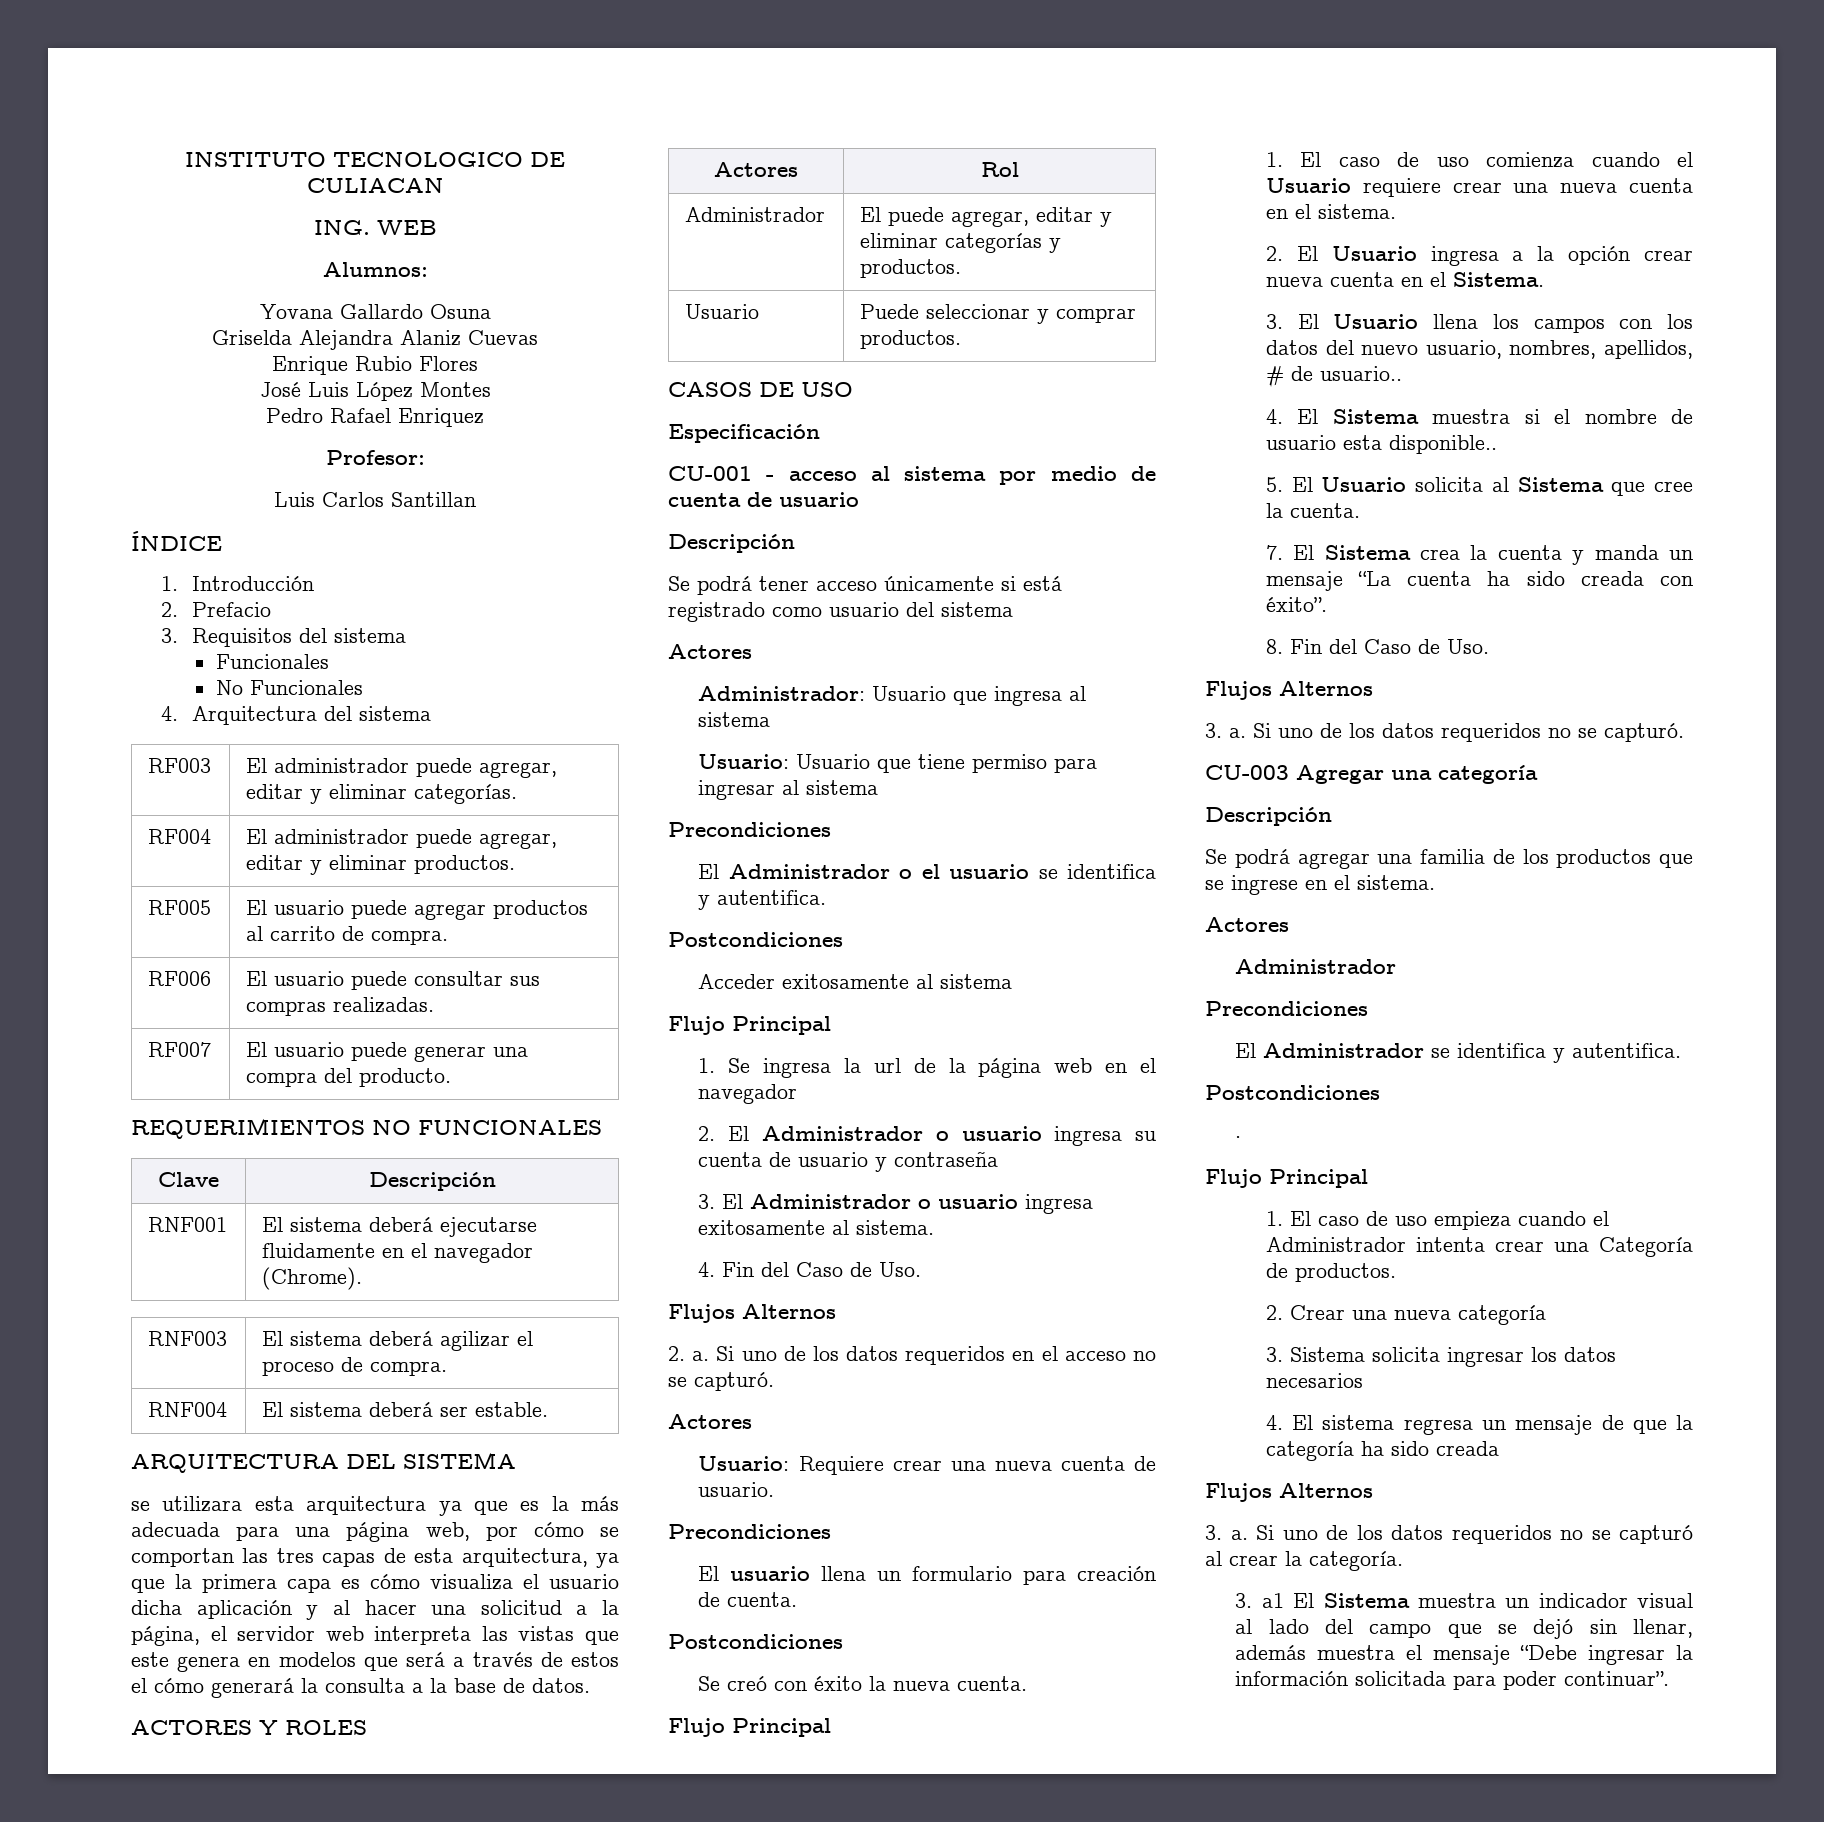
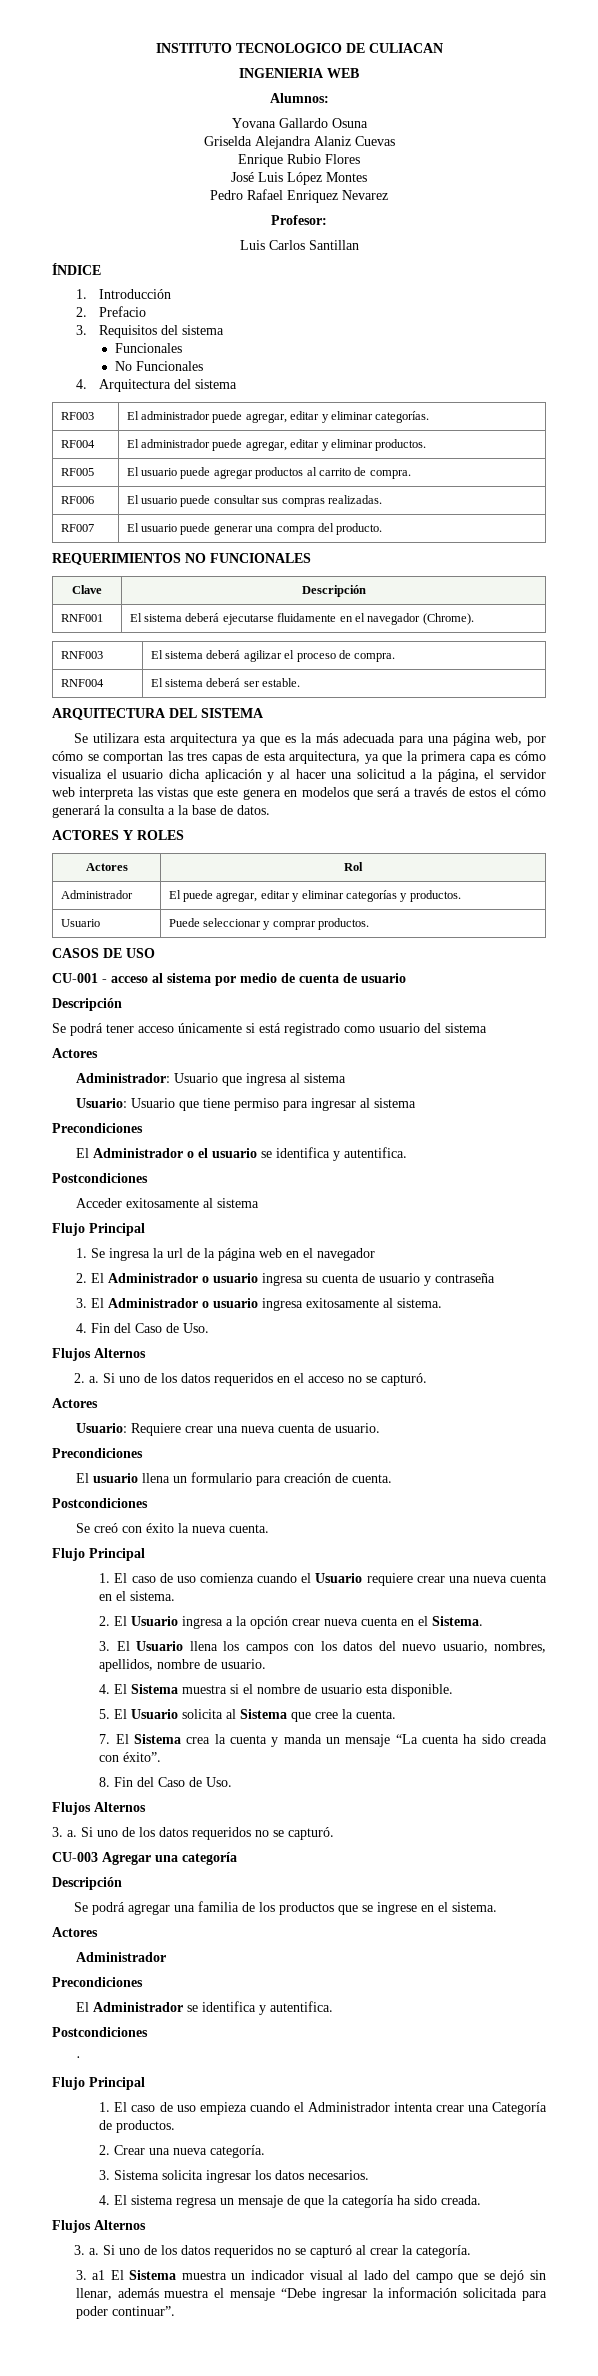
- ING. WEB
+ INGENIERIA WEB
- Pedro Rafael Enriquez
+ Pedro Rafael Enriquez Nevarez
- se utilizara esta arquitectura ya que es la más adecuada para una página web, por cómo se comportan las tres capas de esta arquitectura, ya que la primera capa es cómo visualiza el usuario dicha aplicación y al hacer una solicitud a la página, el servidor web interpreta las vistas que este genera en modelos que será a través de estos el cómo generará la consulta a la base de datos.
+ Se utilizara esta arquitectura ya que es la más adecuada para una página web, por cómo se comportan las tres capas de esta arquitectura, ya que la primera capa es cómo visualiza el usuario dicha aplicación y al hacer una solicitud a la página, el servidor web interpreta las vistas que este genera en modelos que será a través de estos el cómo generará la consulta a la base de datos.
- Especificación
- 3. El Usuario llena los campos con los datos del nuevo usuario, nombres, apellidos, # de usuario..
+ 3. El Usuario llena los campos con los datos del nuevo usuario, nombres, apellidos, nombre de usuario.
- 4. El Sistema muestra si el nombre de usuario esta disponible..
+ 4. El Sistema muestra si el nombre de usuario esta disponible.
- 2. Crear una nueva categoría
+ 2. Crear una nueva categoría.
- 3. Sistema solicita ingresar los datos necesarios
+ 3. Sistema solicita ingresar los datos necesarios.
- 4. El sistema regresa un mensaje de que la categoría ha sido creada
+ 4. El sistema regresa un mensaje de que la categoría ha sido creada.

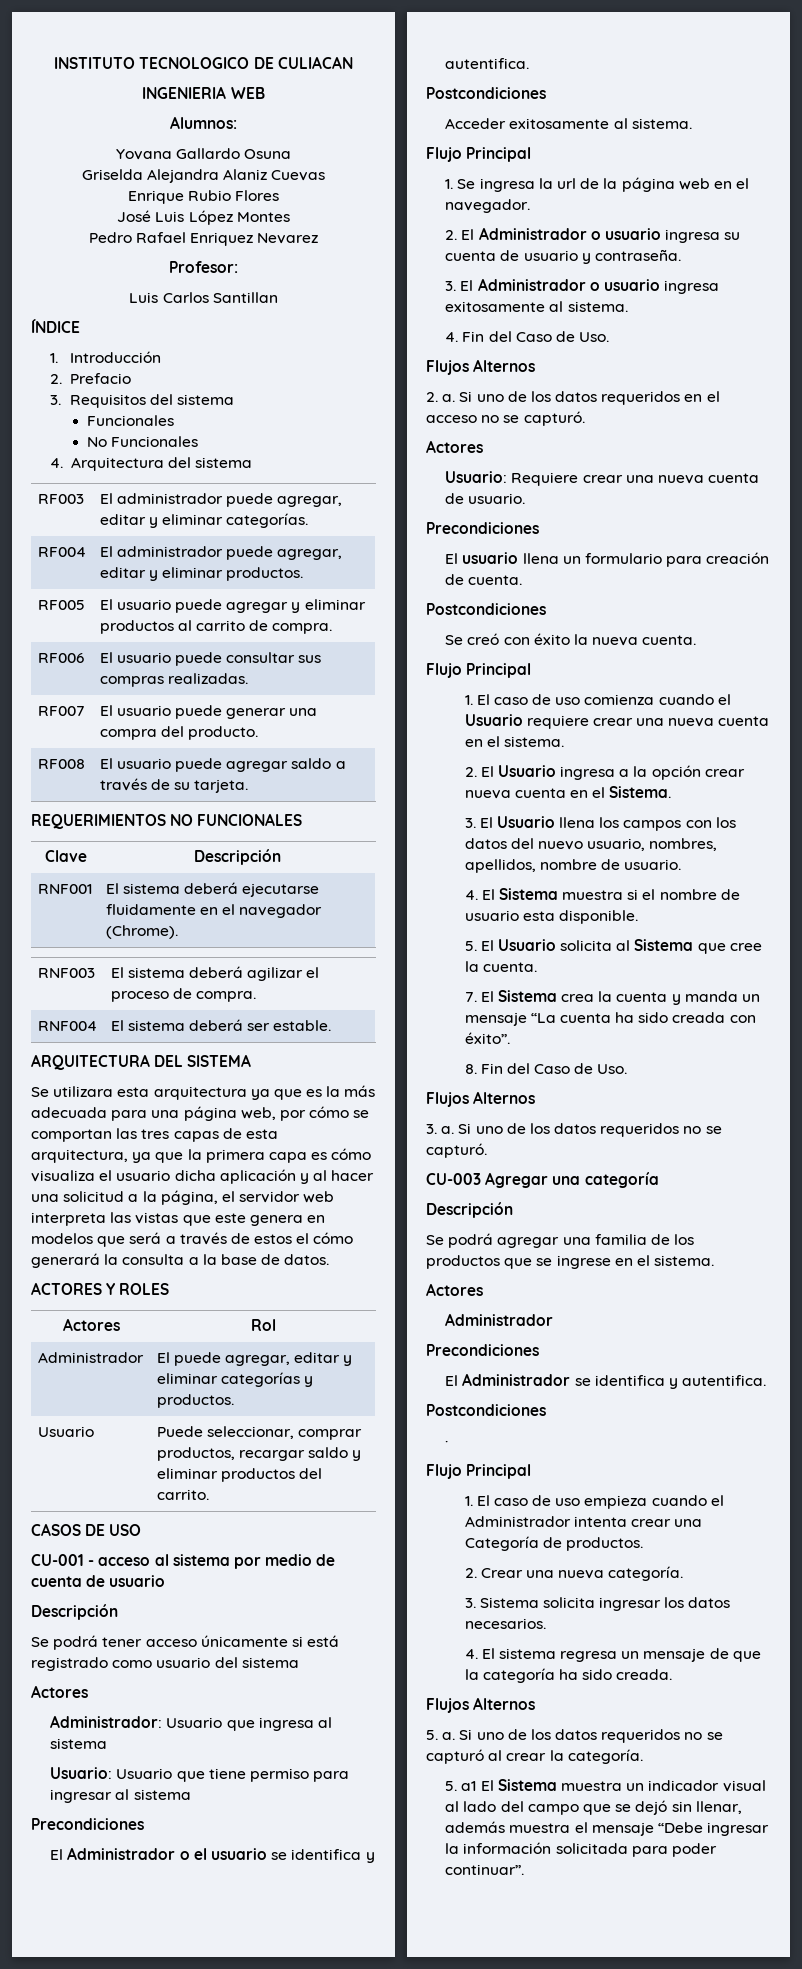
- RF005 | El usuario puede agregar productos al carrito de compra.
+ RF005 | El usuario puede agregar y eliminar productos al carrito de compra.
+ RF008 | El usuario puede agregar saldo a través de su tarjeta.
- Usuario | Puede seleccionar y comprar productos.
+ Usuario | Puede seleccionar, comprar productos, recargar saldo y eliminar productos del carrito.
- Acceder exitosamente al sistema
+ Acceder exitosamente al sistema.
- 1. Se ingresa la url de la página web en el navegador
+ 1. Se ingresa la url de la página web en el navegador.
- 2. El Administrador o usuario ingresa su cuenta de usuario y contraseña
+ 2. El Administrador o usuario ingresa su cuenta de usuario y contraseña.
  4. El sistema regresa un mensaje de que la categoría ha sido creada.
  Flujos Alternos
- 3. a.
+ 5. a.
- 3. a1 El Sistema muestra un indicador visual al lado del campo que se dejó sin llenar, además muestra el mensaje “Debe ingresar la información solicitada para poder continuar”.
+ 5. a1 El Sistema muestra un indicador visual al lado del campo que se dejó sin llenar, además muestra el mensaje “Debe ingresar la información solicitada para poder continuar”.

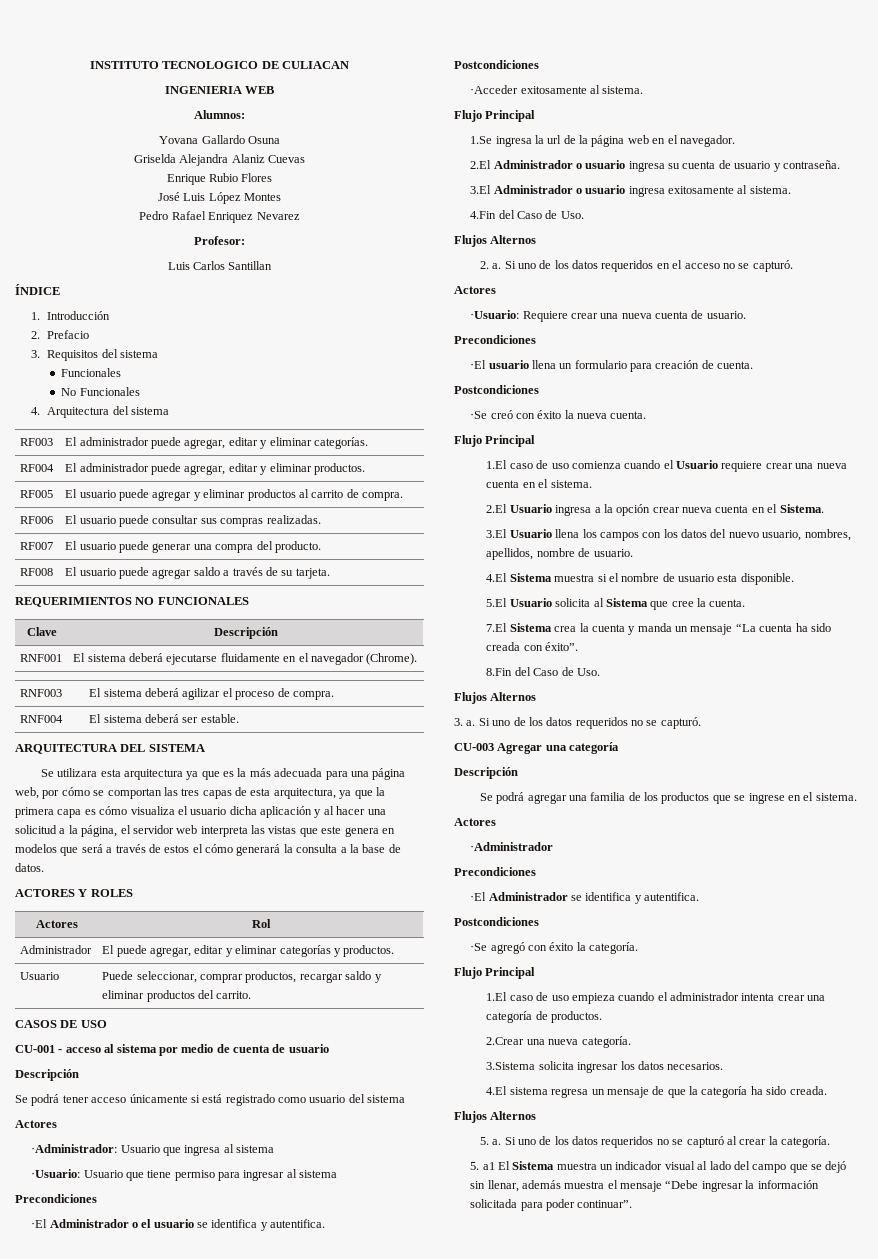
- Administrador: Usuario que ingresa al sistema
+ ·Administrador: Usuario que ingresa al sistema
- Usuario: Usuario que tiene permiso para ingresar al sistema
+ ·Usuario: Usuario que tiene permiso para ingresar al sistema
- El Administrador o el usuario se identifica y autentifica.
+ ·El Administrador o el usuario se identifica y autentifica.
- Acceder exitosamente al sistema.
+ ·Acceder exitosamente al sistema.
- 1. Se ingresa la url de la página web en el navegador.
+ 1.Se ingresa la url de la página web en el navegador.
- 2. El Administrador o usuario ingresa su cuenta de usuario y contraseña.
+ 2.El Administrador o usuario ingresa su cuenta de usuario y contraseña.
- 3. El Administrador o usuario ingresa exitosamente al sistema.
+ 3.El Administrador o usuario ingresa exitosamente al sistema.
- 4. Fin del Caso de Uso.
+ 4.Fin del Caso de Uso.
- Usuario: Requiere crear una nueva cuenta de usuario.
+ ·Usuario: Requiere crear una nueva cuenta de usuario.
- El usuario llena un formulario para creación de cuenta.
+ ·El usuario llena un formulario para creación de cuenta.
- Se creó con éxito la nueva cuenta.
+ ·Se creó con éxito la nueva cuenta.
- 1. El caso de uso comienza cuando el Usuario requiere crear una nueva cuenta en el sistema.
+ 1.El caso de uso comienza cuando el Usuario requiere crear una nueva cuenta en el sistema.
- 2. El Usuario ingresa a la opción crear nueva cuenta en el Sistema.
+ 2.El Usuario ingresa a la opción crear nueva cuenta en el Sistema.
- 3. El Usuario llena los campos con los datos del nuevo usuario, nombres, apellidos, nombre de usuario.
+ 3.El Usuario llena los campos con los datos del nuevo usuario, nombres, apellidos, nombre de usuario.
- 4. El Sistema muestra si el nombre de usuario esta disponible.
+ 4.El Sistema muestra si el nombre de usuario esta disponible.
- 5. El Usuario solicita al Sistema que cree la cuenta.
+ 5.El Usuario solicita al Sistema que cree la cuenta.
- 7. El Sistema crea la cuenta y manda un mensaje “La cuenta ha sido creada con éxito”.
+ 7.El Sistema crea la cuenta y manda un mensaje “La cuenta ha sido creada con éxito”.
- 8. Fin del Caso de Uso.
+ 8.Fin del Caso de Uso.
  Se podrá agregar una familia de los productos que se ingrese en el sistema.
  Actores
- Administrador
+ ·Administrador
  Precondiciones
- El Administrador se identifica y autentifica.
+ ·El Administrador se identifica y autentifica.
- ·
+ ·Se agregó con éxito la categoría.
  Flujo Principal
- 1. El caso de uso empieza cuando el Administrador intenta crear una Categoría de productos.
+ 1.El caso de uso empieza cuando el administrador intenta crear una categoría de productos.
- 2. Crear una nueva categoría.
+ 2.Crear una nueva categoría.
- 3. Sistema solicita ingresar los datos necesarios.
+ 3.Sistema solicita ingresar los datos necesarios.
- 4. El sistema regresa un mensaje de que la categoría ha sido creada.
+ 4.El sistema regresa un mensaje de que la categoría ha sido creada.

